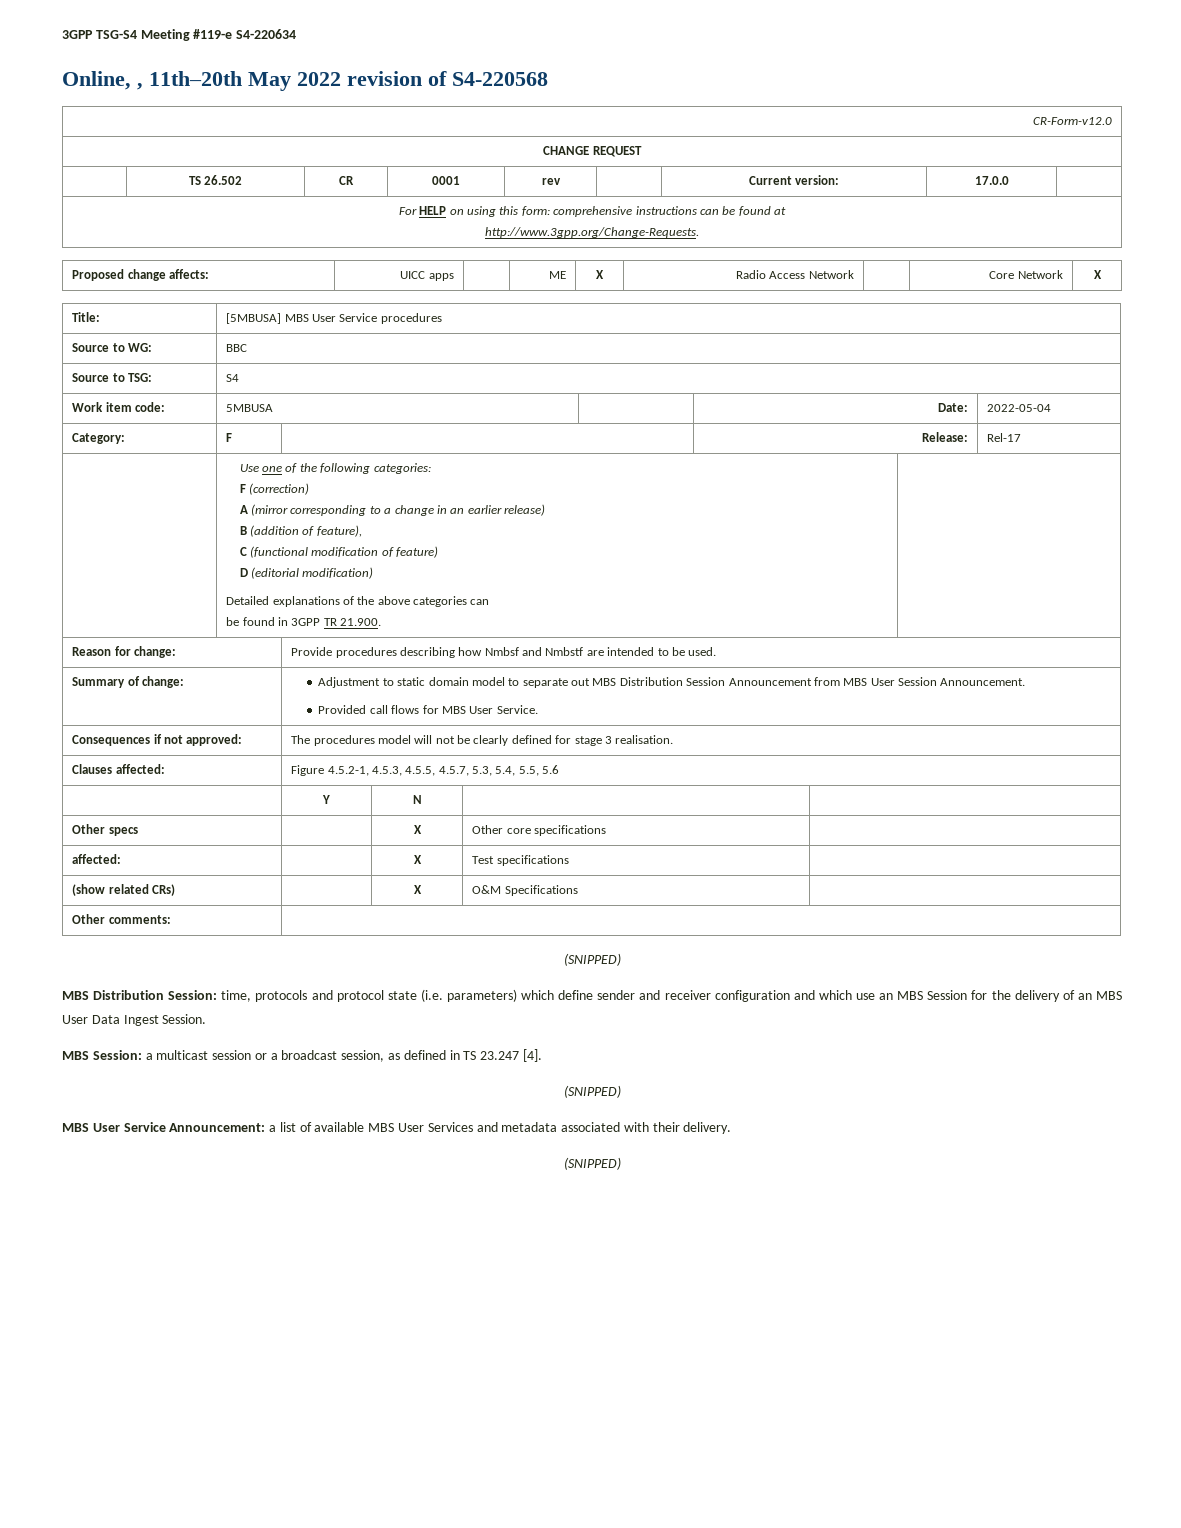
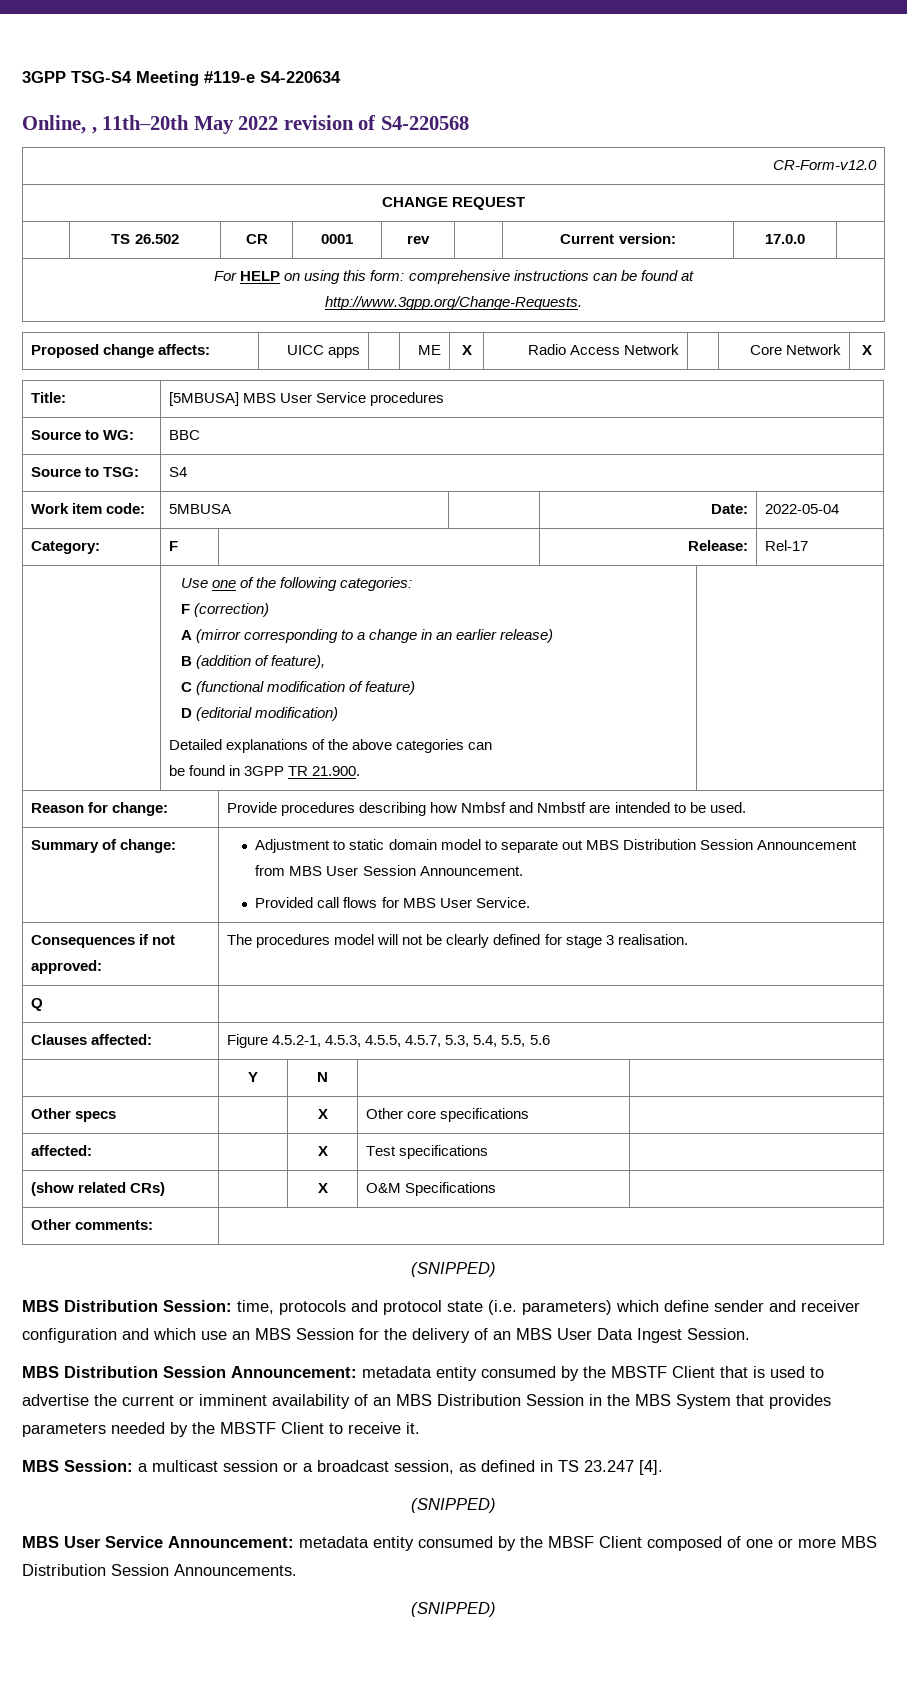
+ Q |
+ MBS Distribution Session Announcement: metadata entity consumed by the MBSTF Client that is used to advertise the current or imminent availability of an MBS Distribution Session in the MBS System that provides parameters needed by the MBSTF Client to receive it.
- MBS User Service Announcement: a list of available MBS User Services and metadata associated with their delivery.
+ MBS User Service Announcement: metadata entity consumed by the MBSF Client composed of one or more MBS Distribution Session Announcements.

